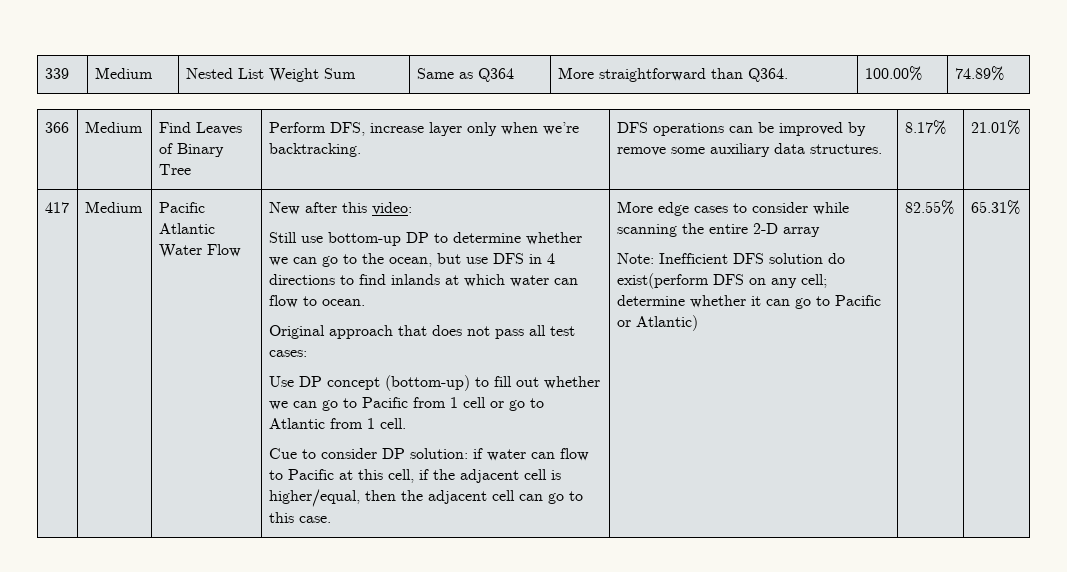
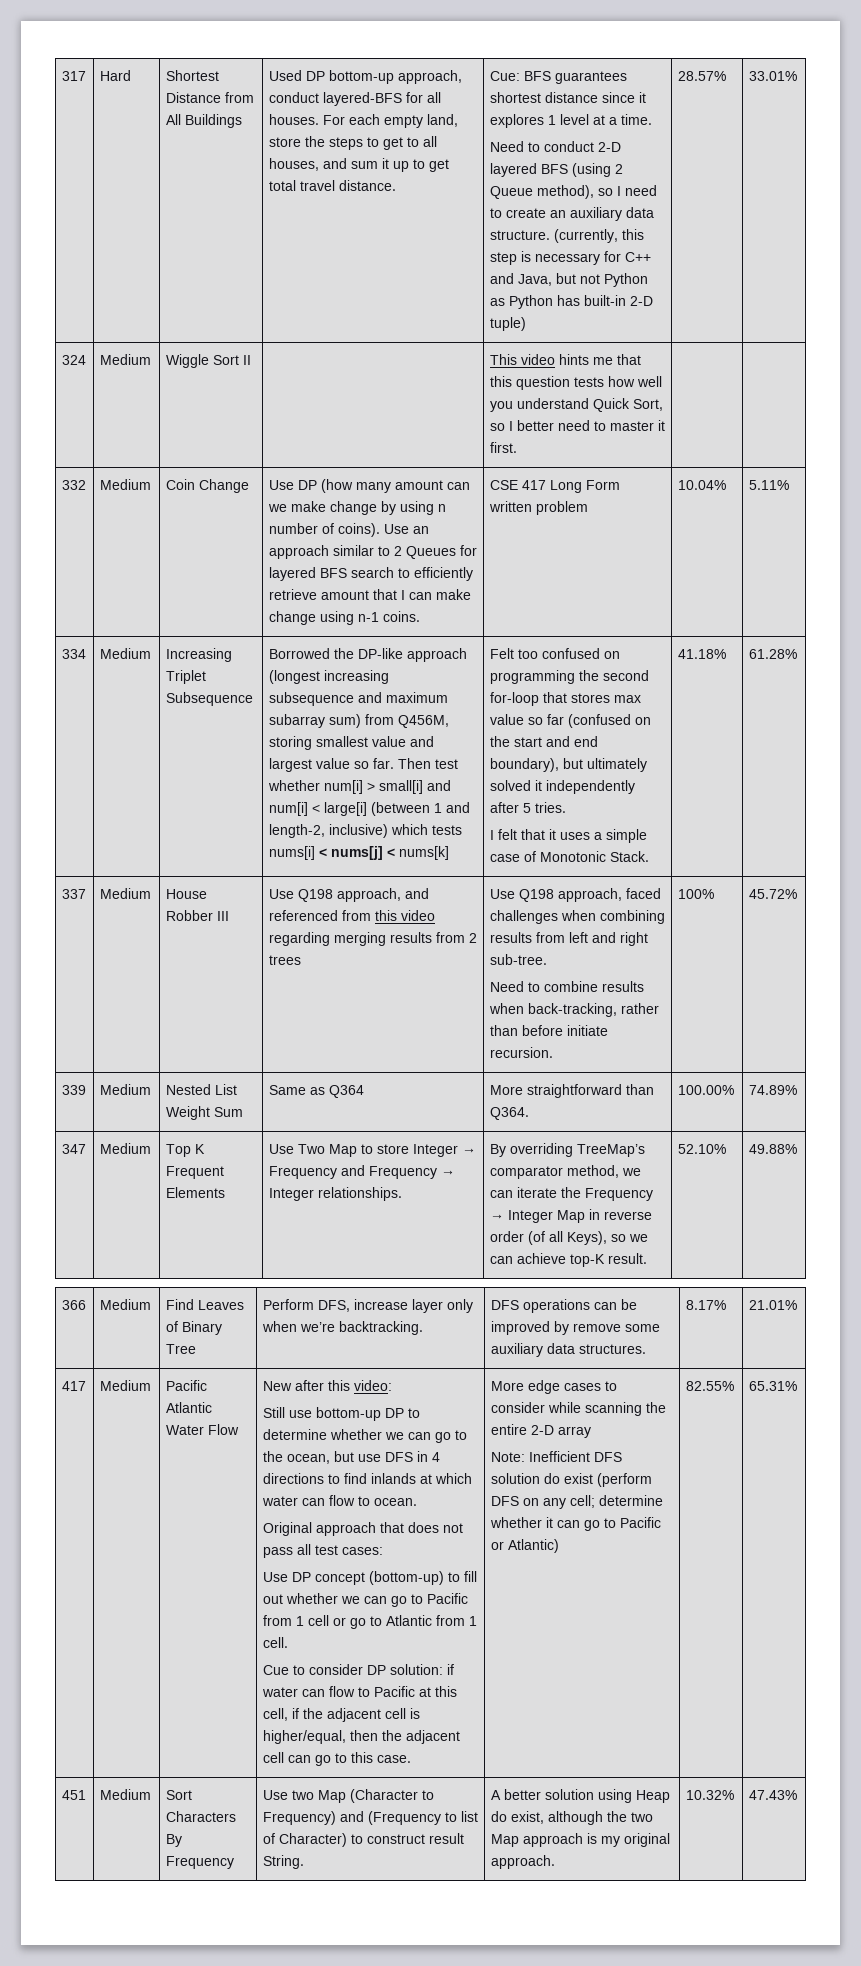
+ 317 | Hard | Shortest Distance from All Buildings | Used DP bottom-up approach, conduct layered-BFS for all houses. For each empty land, store the steps to get to all houses, and sum it up to get total travel distance. | Cue: BFS guarantees shortest distance since it explores 1 level at a time.
+ Need to conduct 2-D layered BFS (using 2 Queue method), so I need to create an auxiliary data structure. (currently, this step is necessary for C++ and Java, but not Python as Python has built-in 2-D tuple) | 28.57% | 33.01%
+ 324 | Medium | Wiggle Sort II | | This video hints me that this question tests how well you understand Quick Sort, so I better need to master it first. | |
+ 332 | Medium | Coin Change | Use DP (how many amount can we make change by using n number of coins). Use an approach similar to 2 Queues for layered BFS search to efficiently retrieve amount that I can make change using n-1 coins. | CSE 417 Long Form written problem | 10.04% | 5.11%
+ 334 | Medium | Increasing Triplet Subsequence | Borrowed the DP-like approach (longest increasing subsequence and maximum subarray sum) from Q456M, storing smallest value and largest value so far. Then test whether num[i] > small[i] and num[i] < large[i] (between 1 and length-2, inclusive) which tests nums[i] < nums[j] < nums[k] | Felt too confused on programming the second for-loop that stores max value so far (confused on the start and end boundary), but ultimately solved it independently after 5 tries.
+ I felt that it uses a simple case of Monotonic Stack. | 41.18% | 61.28%
+ 337 | Medium | House Robber III | Use Q198 approach, and referenced from this video regarding merging results from 2 trees | Use Q198 approach, faced challenges when combining results from left and right sub-tree.
+ Need to combine results when back-tracking, rather than before initiate recursion. | 100% | 45.72%
+ 347 | Medium | Top K Frequent Elements | Use Two Map to store Integer → Frequency and Frequency → Integer relationships. | By overriding TreeMap’s comparator method, we can iterate the Frequency → Integer Map in reverse order (of all Keys), so we can achieve top-K result. | 52.10% | 49.88%
- Note: Inefficient DFS solution do exist(perform DFS on any cell; determine whether it can go to Pacific or Atlantic)
+ Note: Inefficient DFS solution do exist (perform DFS on any cell; determine whether it can go to Pacific or Atlantic)
+ 451 | Medium | Sort Characters By Frequency | Use two Map (Character to Frequency) and (Frequency to list of Character) to construct result String. | A better solution using Heap do exist, although the two Map approach is my original approach. | 10.32% | 47.43%

